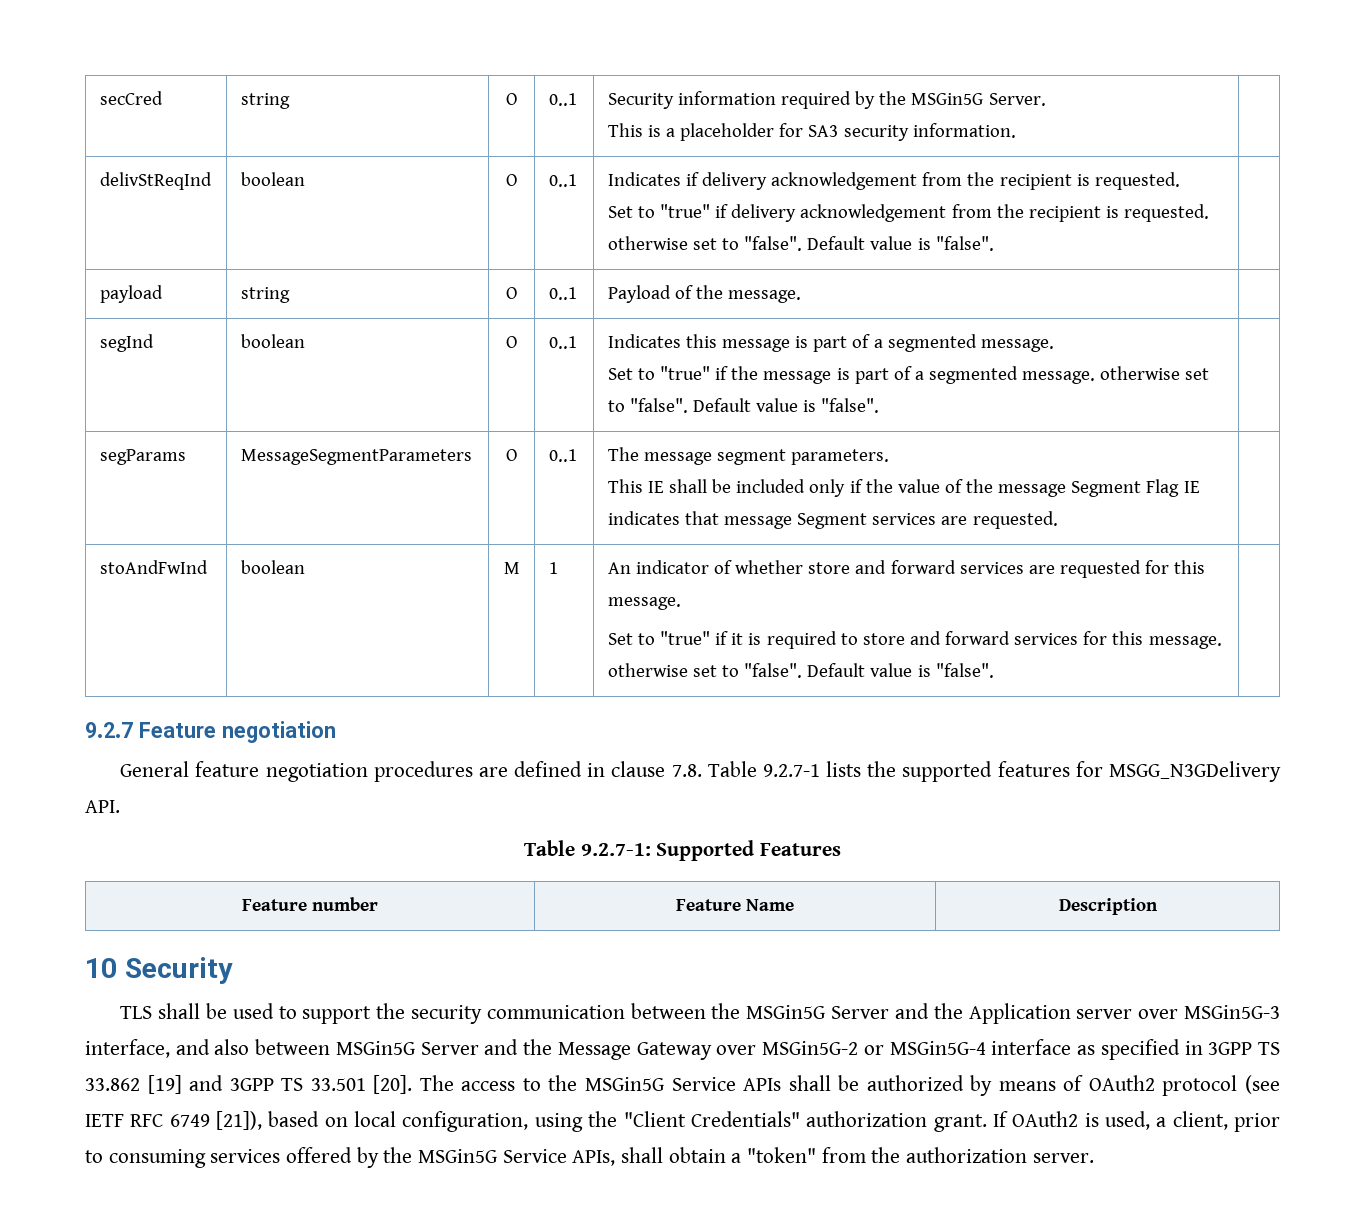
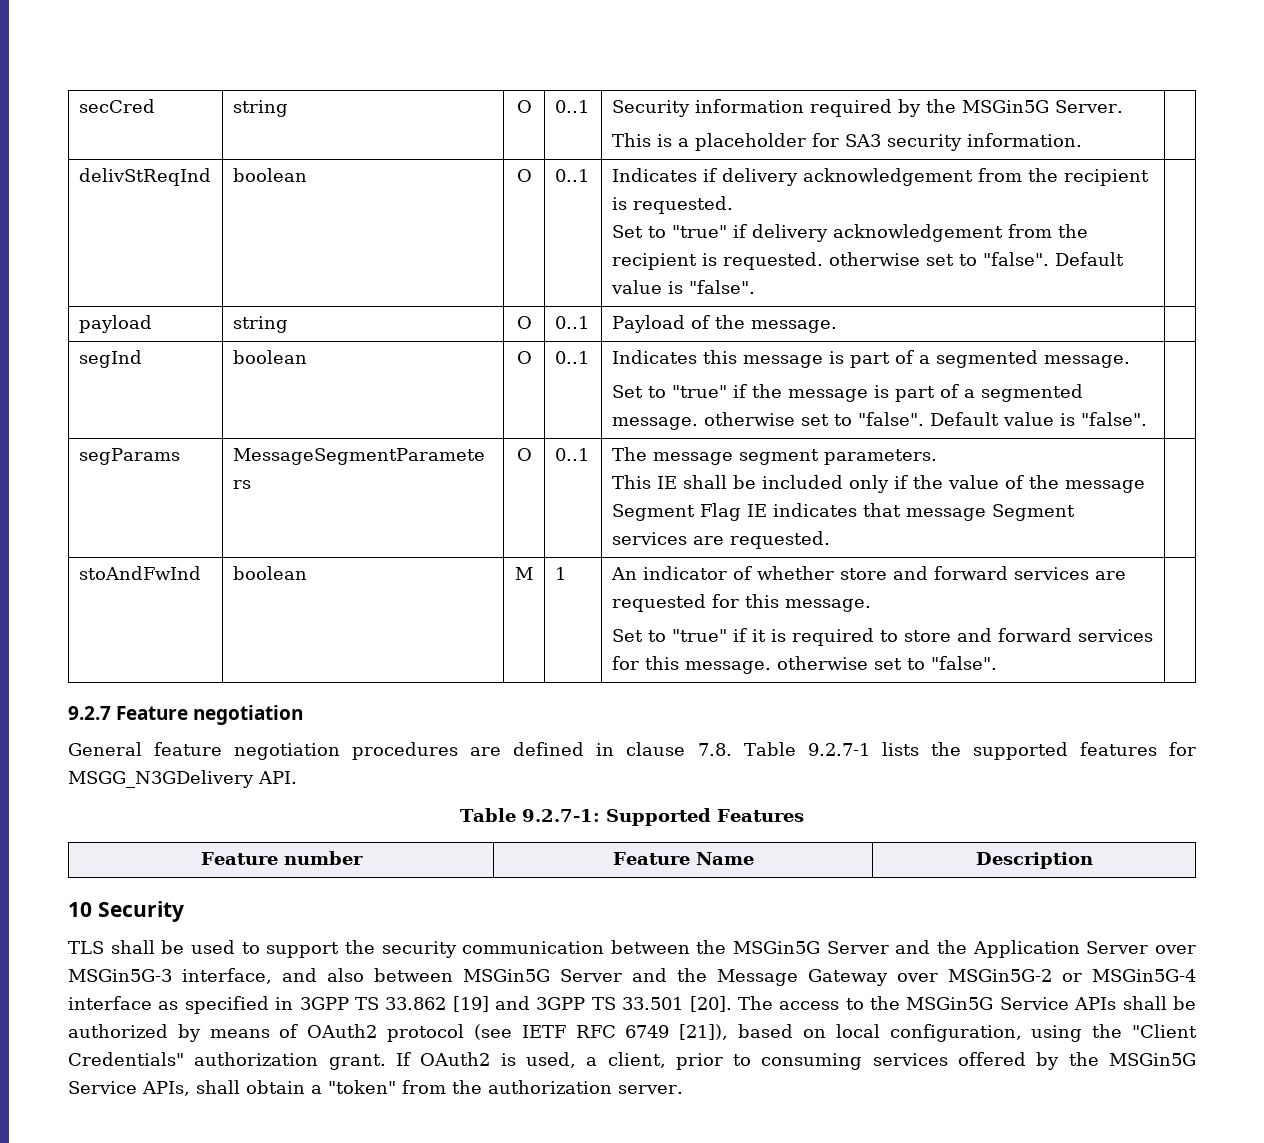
  stoAndFwInd | boolean | M | 1 | An indicator of whether store and forward services are requested for this message.
- Set to "true" if it is required to store and forward services for this message. otherwise set to "false". Default value is "false". |
+ Set to "true" if it is required to store and forward services for this message. otherwise set to "false". |
- TLS shall be used to support the security communication between the MSGin5G Server and the Application server over MSGin5G-3 interface, and also between MSGin5G Server and the Message Gateway over MSGin5G-2 or MSGin5G-4 interface as specified in 3GPP TS 33.862 [19] and 3GPP TS 33.501 [20].
+ TLS shall be used to support the security communication between the MSGin5G Server and the Application Server over MSGin5G-3 interface, and also between MSGin5G Server and the Message Gateway over MSGin5G-2 or MSGin5G-4 interface as specified in 3GPP TS 33.862 [19] and 3GPP TS 33.501 [20].

